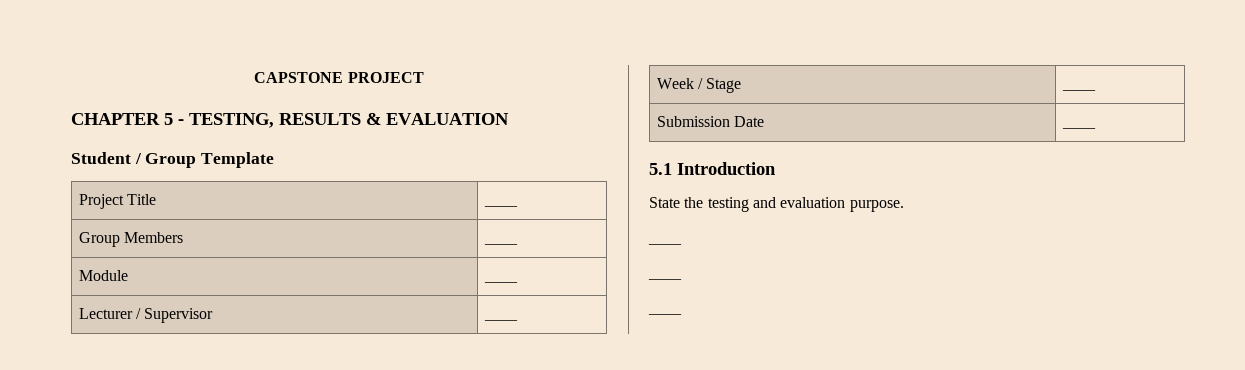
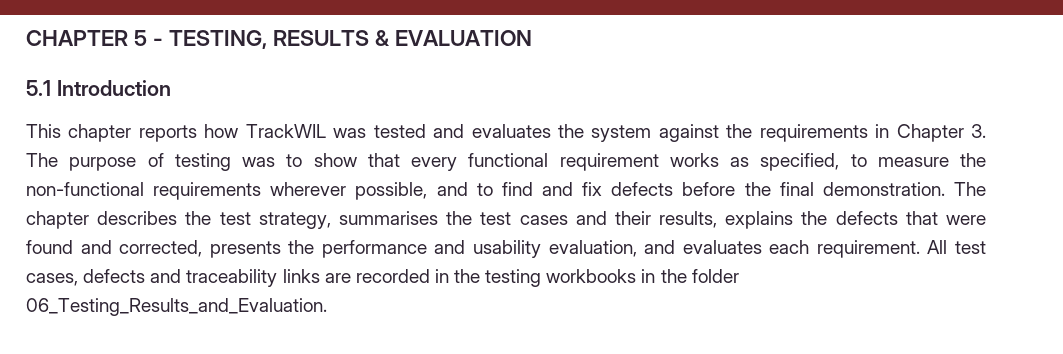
- CAPSTONE PROJECT
- Student / Group Template
- Project Title | ____
- Group Members | ____
- Module | ____
- Lecturer / Supervisor | ____
- Week / Stage | ____
- Submission Date | ____
  5.1 Introduction
- State the testing and evaluation purpose.
- ____
- ____
- ____
+ This chapter reports how TrackWIL was tested and evaluates the system against the requirements in Chapter 3. The purpose of testing was to show that every functional requirement works as specified, to measure the non-functional requirements wherever possible, and to find and fix defects before the final demonstration. The chapter describes the test strategy, summarises the test cases and their results, explains the defects that were found and corrected, presents the performance and usability evaluation, and evaluates each requirement. All test cases, defects and traceability links are recorded in the testing workbooks in the folder 06_Testing_Results_and_Evaluation.

